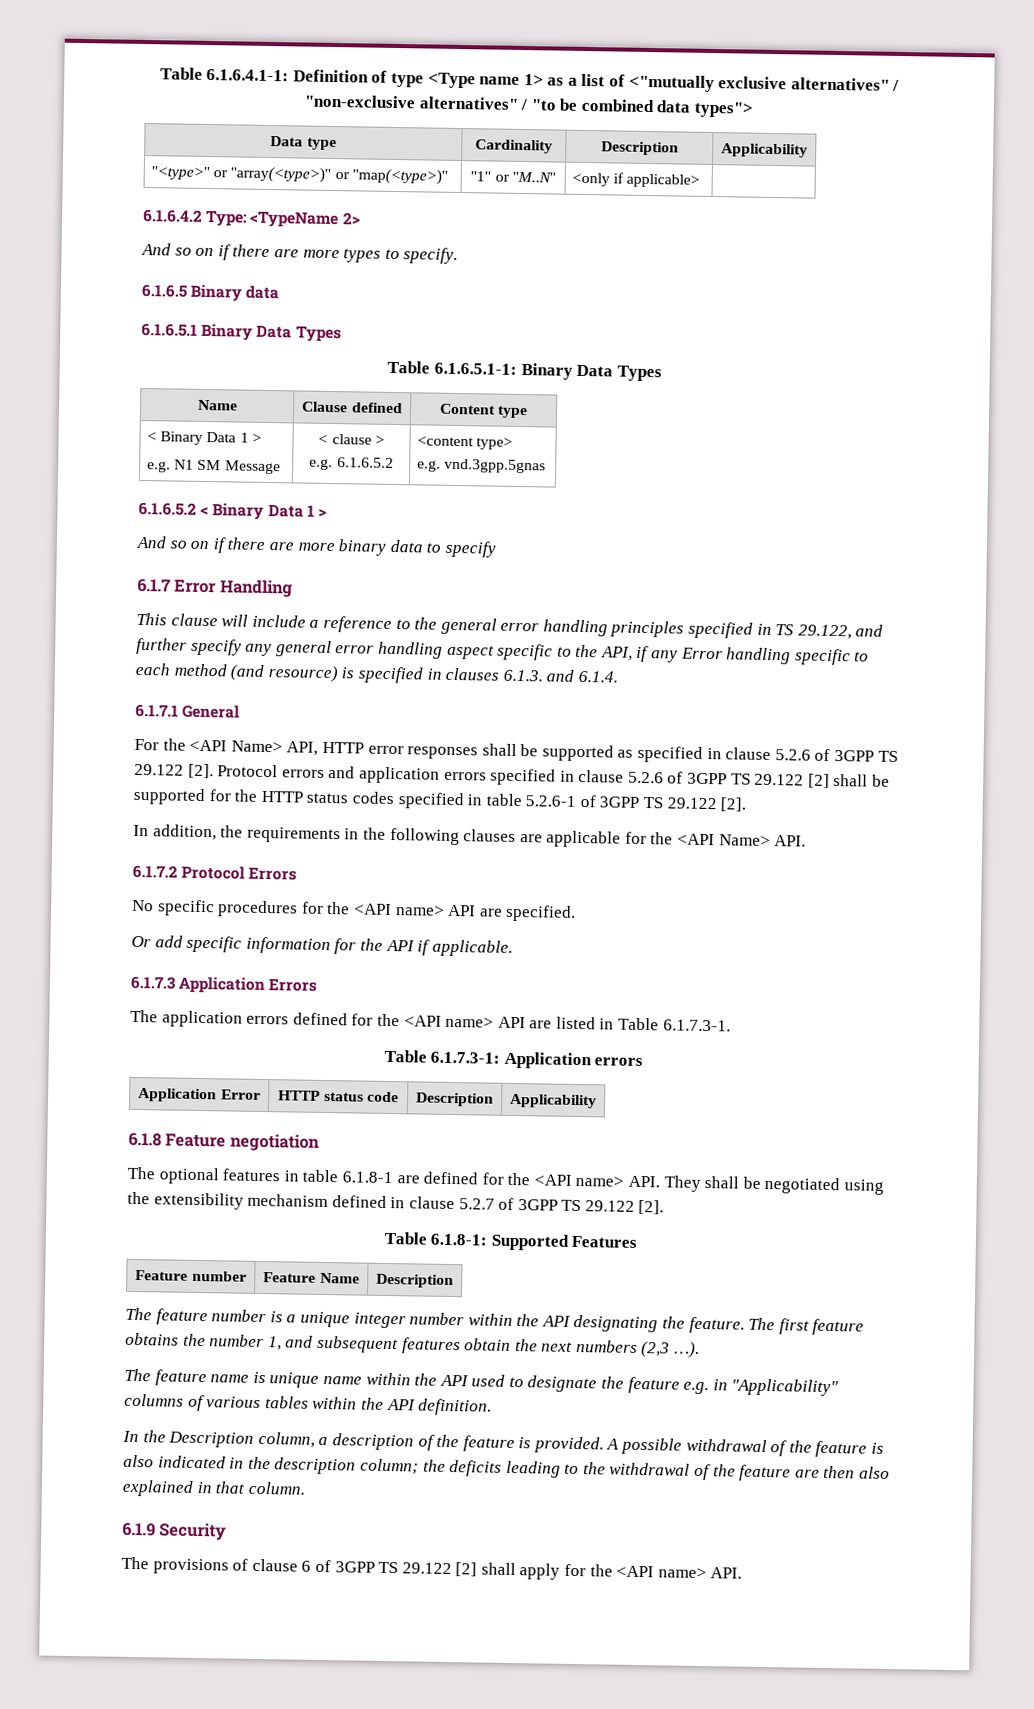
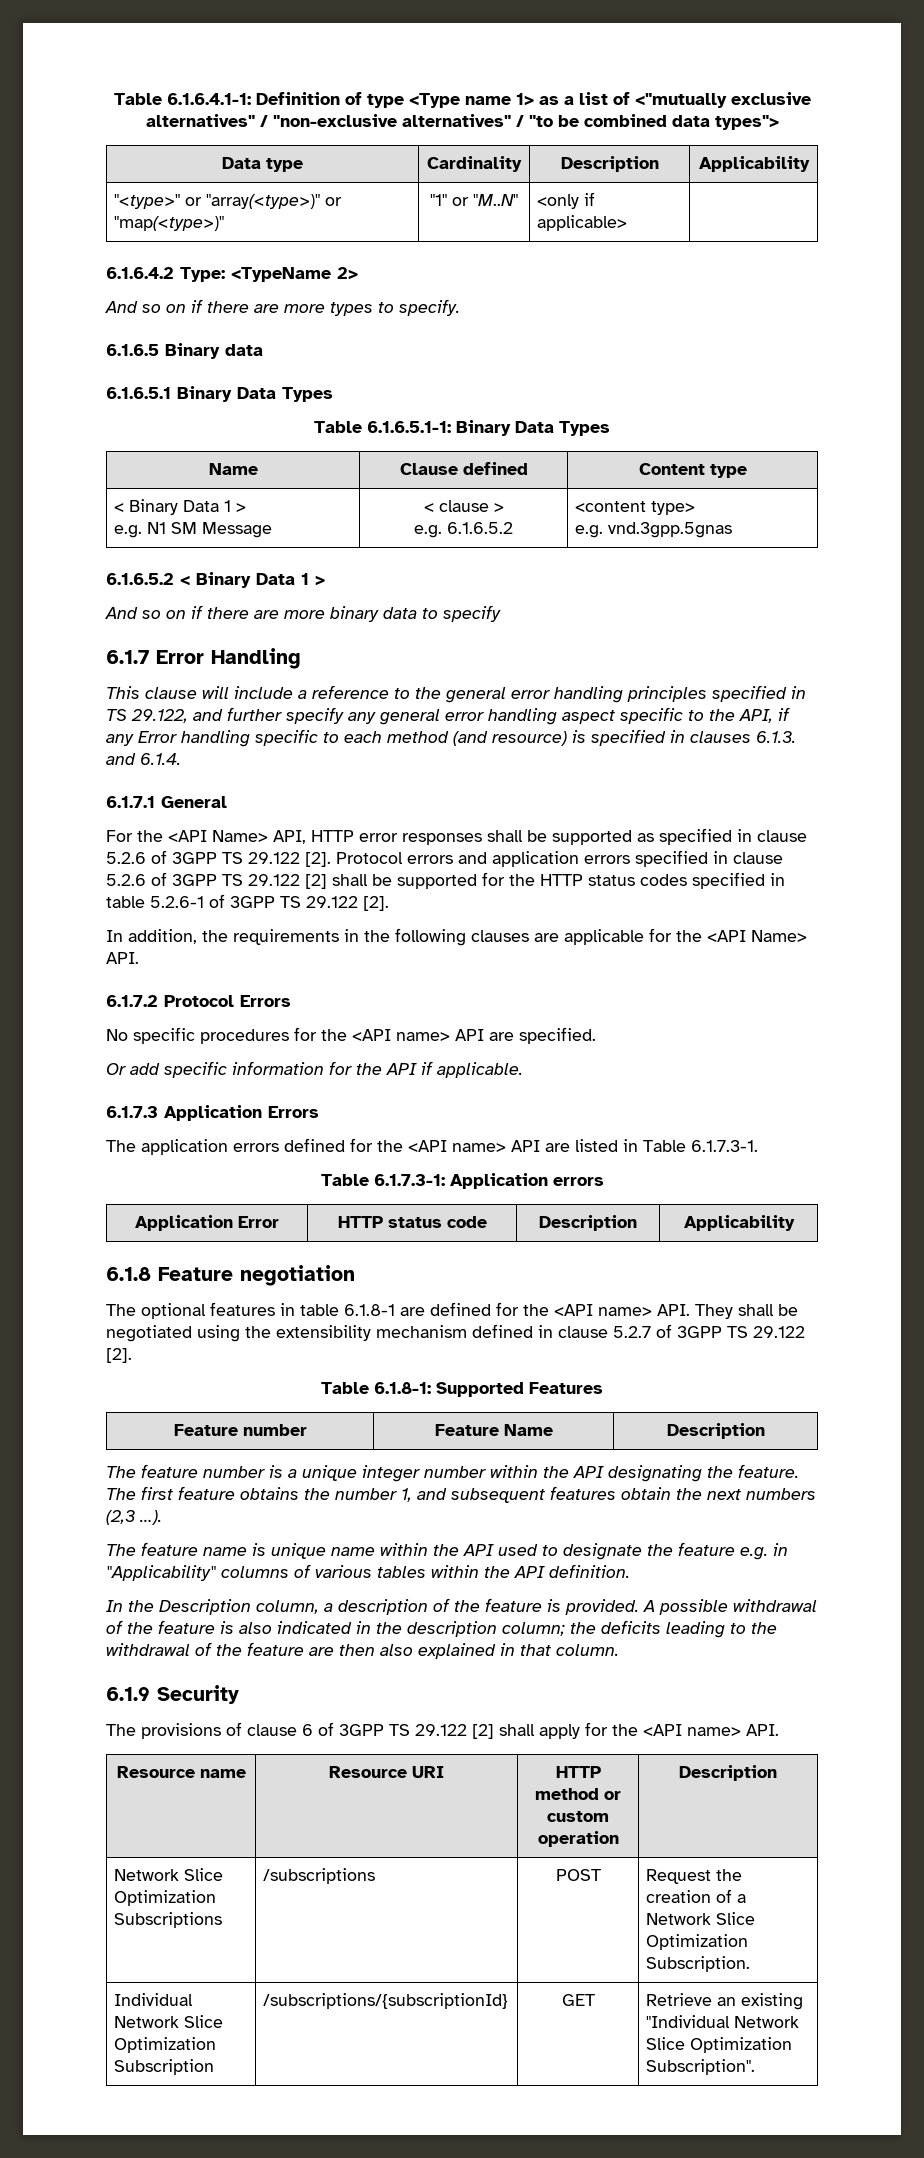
+ Resource name | Resource URI | HTTP method or custom operation | Description
+ Network Slice Optimization Subscriptions | /subscriptions | POST | Request the creation of a Network Slice Optimization Subscription.
+ Individual Network Slice Optimization Subscription | /subscriptions/{subscriptionId} | GET | Retrieve an existing "Individual Network Slice Optimization Subscription".

